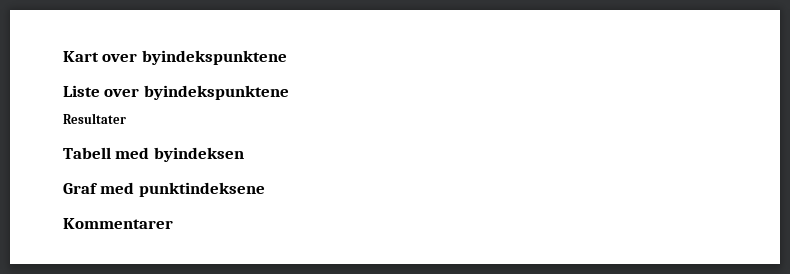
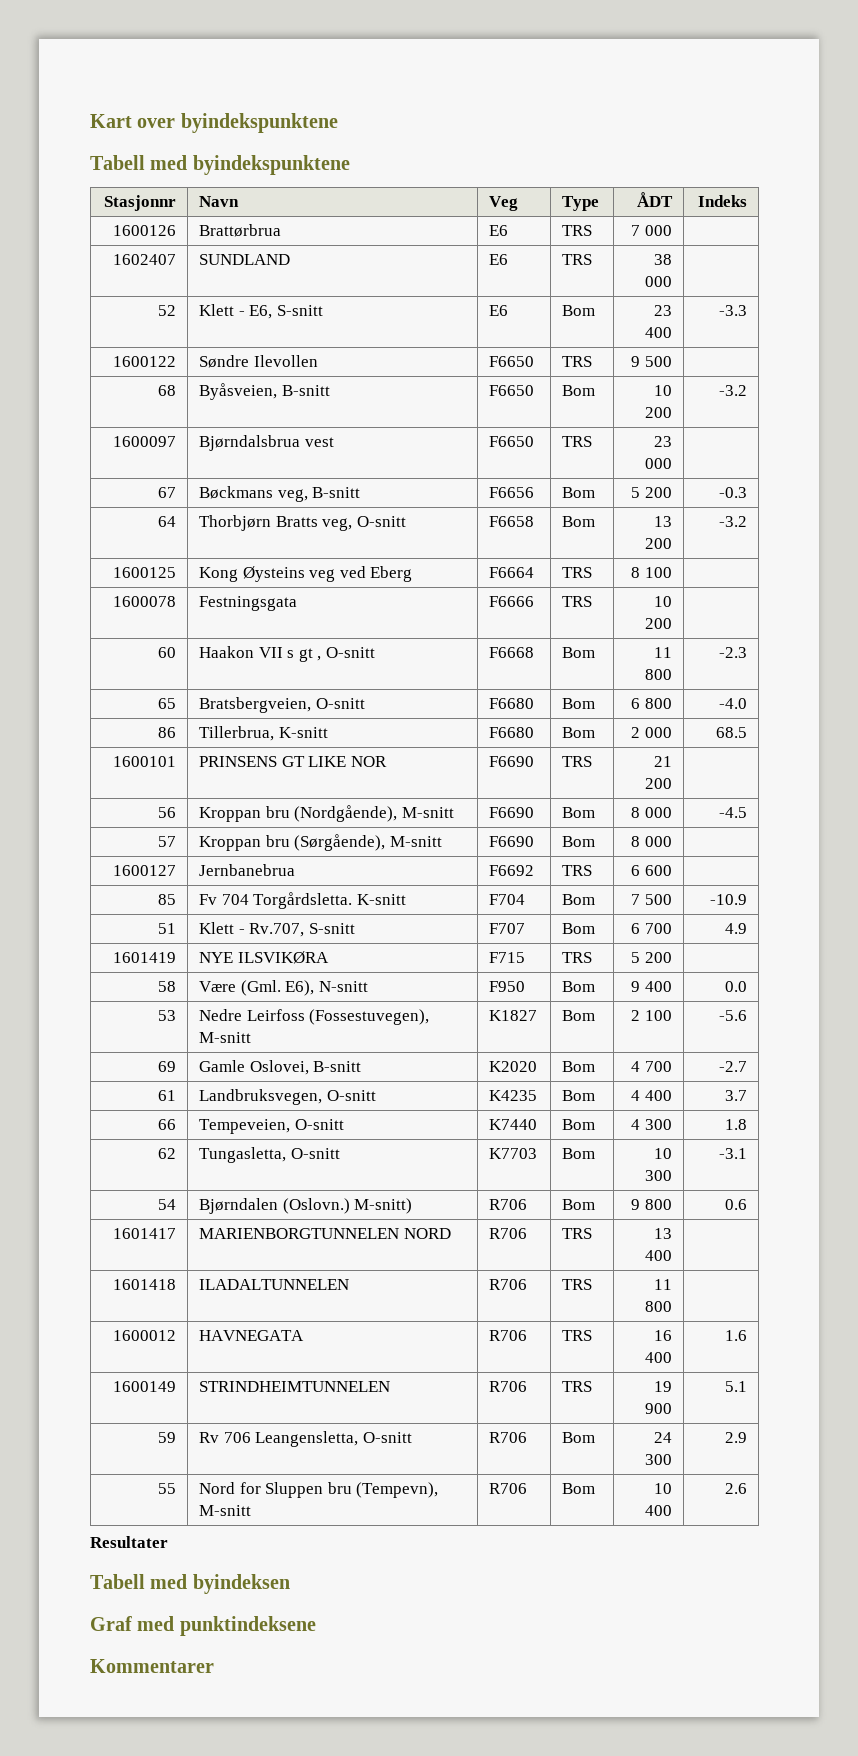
- Liste over byindekspunktene
+ Tabell med byindekspunktene
+ Stasjonnr | Navn | Veg | Type | ÅDT | Indeks
+ 1600126 | Brattørbrua | E6 | TRS | 7 000 |
+ 1602407 | SUNDLAND | E6 | TRS | 38 000 |
+ 52 | Klett - E6, S-snitt | E6 | Bom | 23 400 | -3.3
+ 1600122 | Søndre Ilevollen | F6650 | TRS | 9 500 |
+ 68 | Byåsveien, B-snitt | F6650 | Bom | 10 200 | -3.2
+ 1600097 | Bjørndalsbrua vest | F6650 | TRS | 23 000 |
+ 67 | Bøckmans veg, B-snitt | F6656 | Bom | 5 200 | -0.3
+ 64 | Thorbjørn Bratts veg, O-snitt | F6658 | Bom | 13 200 | -3.2
+ 1600125 | Kong Øysteins veg ved Eberg | F6664 | TRS | 8 100 |
+ 1600078 | Festningsgata | F6666 | TRS | 10 200 |
+ 60 | Haakon VII s gt , O-snitt | F6668 | Bom | 11 800 | -2.3
+ 65 | Bratsbergveien, O-snitt | F6680 | Bom | 6 800 | -4.0
+ 86 | Tillerbrua, K-snitt | F6680 | Bom | 2 000 | 68.5
+ 1600101 | PRINSENS GT LIKE NOR | F6690 | TRS | 21 200 |
+ 56 | Kroppan bru (Nordgående), M-snitt | F6690 | Bom | 8 000 | -4.5
+ 57 | Kroppan bru (Sørgående), M-snitt | F6690 | Bom | 8 000 |
+ 1600127 | Jernbanebrua | F6692 | TRS | 6 600 |
+ 85 | Fv 704 Torgårdsletta. K-snitt | F704 | Bom | 7 500 | -10.9
+ 51 | Klett - Rv.707, S-snitt | F707 | Bom | 6 700 | 4.9
+ 1601419 | NYE ILSVIKØRA | F715 | TRS | 5 200 |
+ 58 | Være (Gml. E6), N-snitt | F950 | Bom | 9 400 | 0.0
+ 53 | Nedre Leirfoss (Fossestuvegen), M-snitt | K1827 | Bom | 2 100 | -5.6
+ 69 | Gamle Oslovei, B-snitt | K2020 | Bom | 4 700 | -2.7
+ 61 | Landbruksvegen, O-snitt | K4235 | Bom | 4 400 | 3.7
+ 66 | Tempeveien, O-snitt | K7440 | Bom | 4 300 | 1.8
+ 62 | Tungasletta, O-snitt | K7703 | Bom | 10 300 | -3.1
+ 54 | Bjørndalen (Oslovn.) M-snitt) | R706 | Bom | 9 800 | 0.6
+ 1601417 | MARIENBORGTUNNELEN NORD | R706 | TRS | 13 400 |
+ 1601418 | ILADALTUNNELEN | R706 | TRS | 11 800 |
+ 1600012 | HAVNEGATA | R706 | TRS | 16 400 | 1.6
+ 1600149 | STRINDHEIMTUNNELEN | R706 | TRS | 19 900 | 5.1
+ 59 | Rv 706 Leangensletta, O-snitt | R706 | Bom | 24 300 | 2.9
+ 55 | Nord for Sluppen bru (Tempevn), M-snitt | R706 | Bom | 10 400 | 2.6

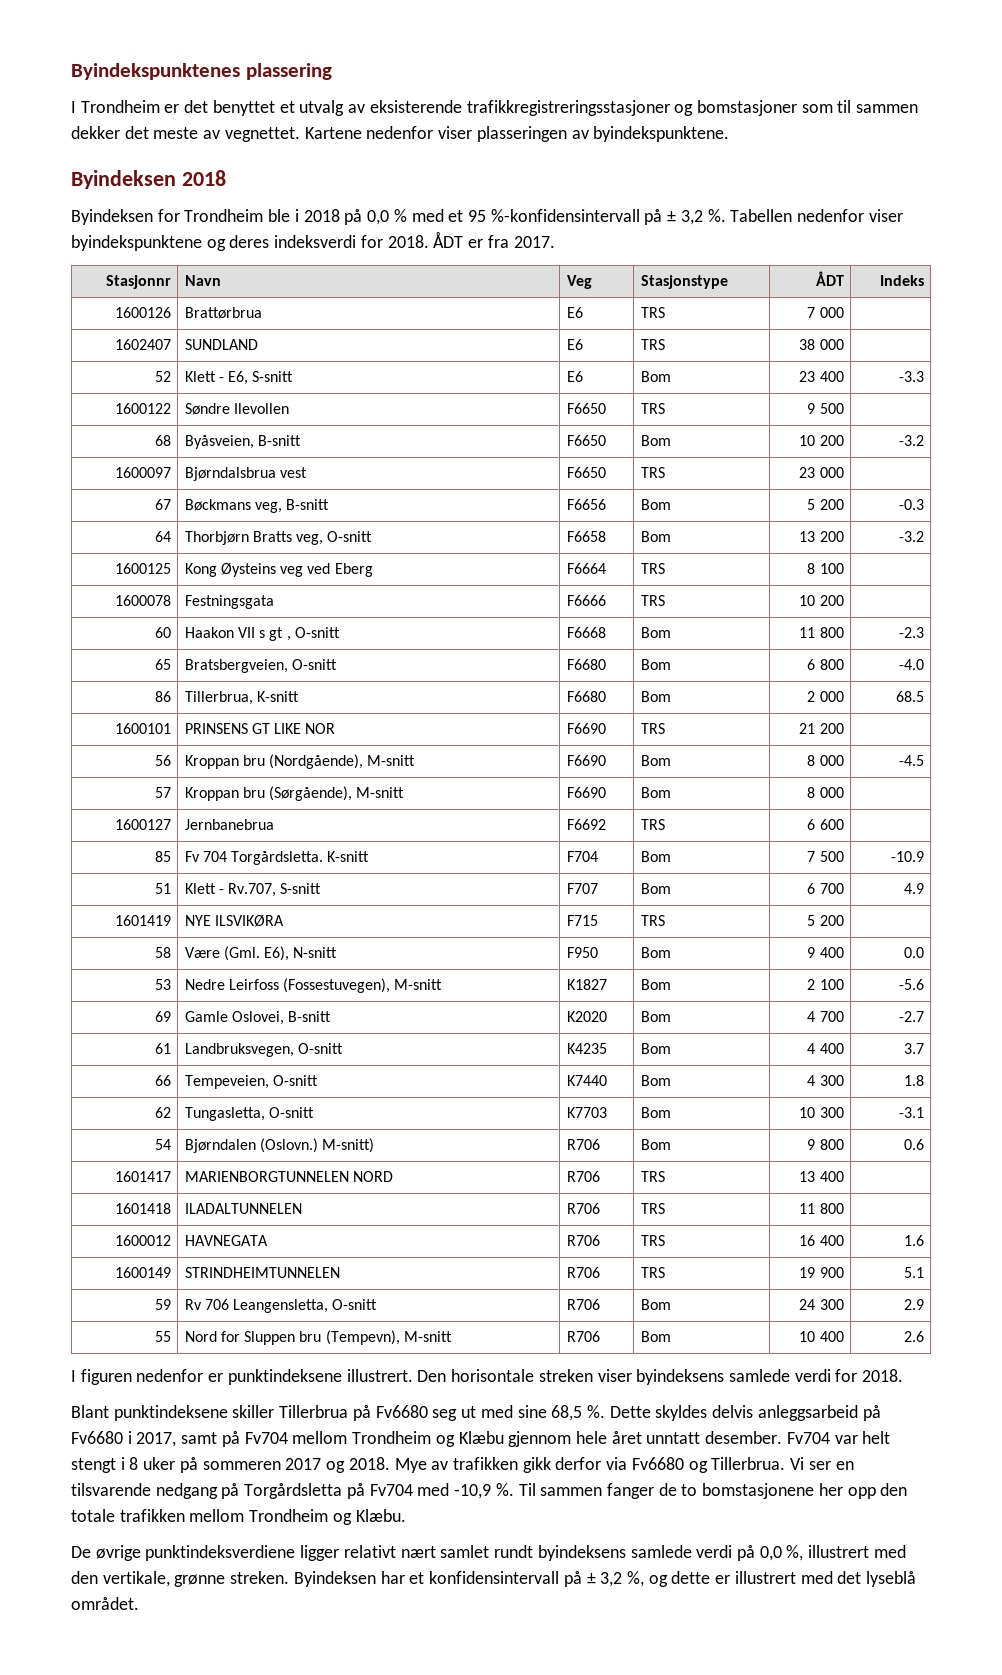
- Kart over byindekspunktene
- Tabell med byindekspunktene
+ Byindekspunktenes plassering
+ I Trondheim er det benyttet et utvalg av eksisterende trafikkregistreringsstasjoner og bomstasjoner som til sammen dekker det meste av vegnettet. Kartene nedenfor viser plasseringen av byindekspunktene.
+ Byindeksen 2018
+ Byindeksen for Trondheim ble i 2018 på 0,0 % med et 95 %-konfidensintervall på ± 3,2 %. Tabellen nedenfor viser byindekspunktene og deres indeksverdi for 2018. ÅDT er fra 2017.
- Stasjonnr | Navn | Veg | Type | ÅDT | Indeks
+ Stasjonnr | Navn | Veg | Stasjonstype | ÅDT | Indeks
- Resultater
- Tabell med byindeksen
- Graf med punktindeksene
- Kommentarer
+ I figuren nedenfor er punktindeksene illustrert. Den horisontale streken viser byindeksens samlede verdi for 2018.
+ Blant punktindeksene skiller Tillerbrua på Fv6680 seg ut med sine 68,5 %. Dette skyldes delvis anleggsarbeid på Fv6680 i 2017, samt på Fv704 mellom Trondheim og Klæbu gjennom hele året unntatt desember. Fv704 var helt stengt i 8 uker på sommeren 2017 og 2018. Mye av trafikken gikk derfor via Fv6680 og Tillerbrua. Vi ser en tilsvarende nedgang på Torgårdsletta på Fv704 med -10,9 %. Til sammen fanger de to bomstasjonene her opp den totale trafikken mellom Trondheim og Klæbu.
+ De øvrige punktindeksverdiene ligger relativt nært samlet rundt byindeksens samlede verdi på 0,0 %, illustrert med den vertikale, grønne streken. Byindeksen har et konfidensintervall på ± 3,2 %, og dette er illustrert med det lyseblå området.

